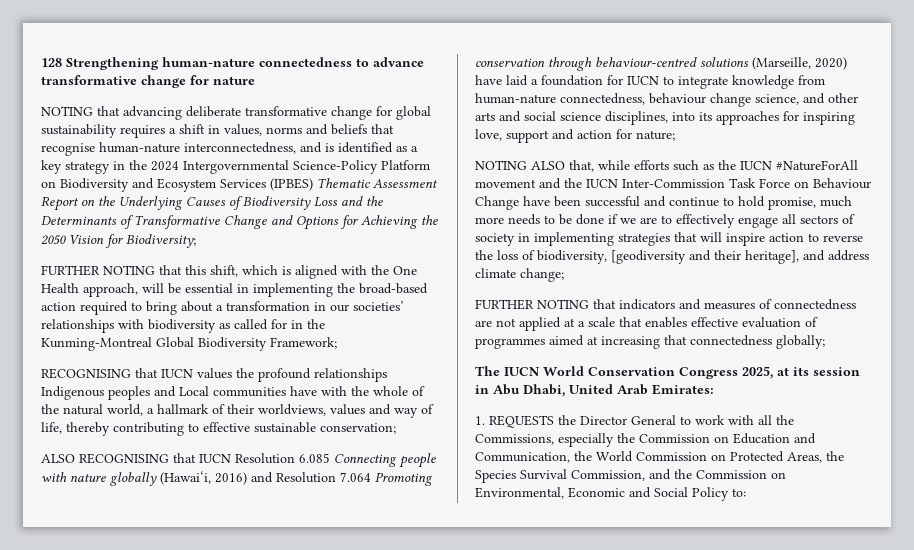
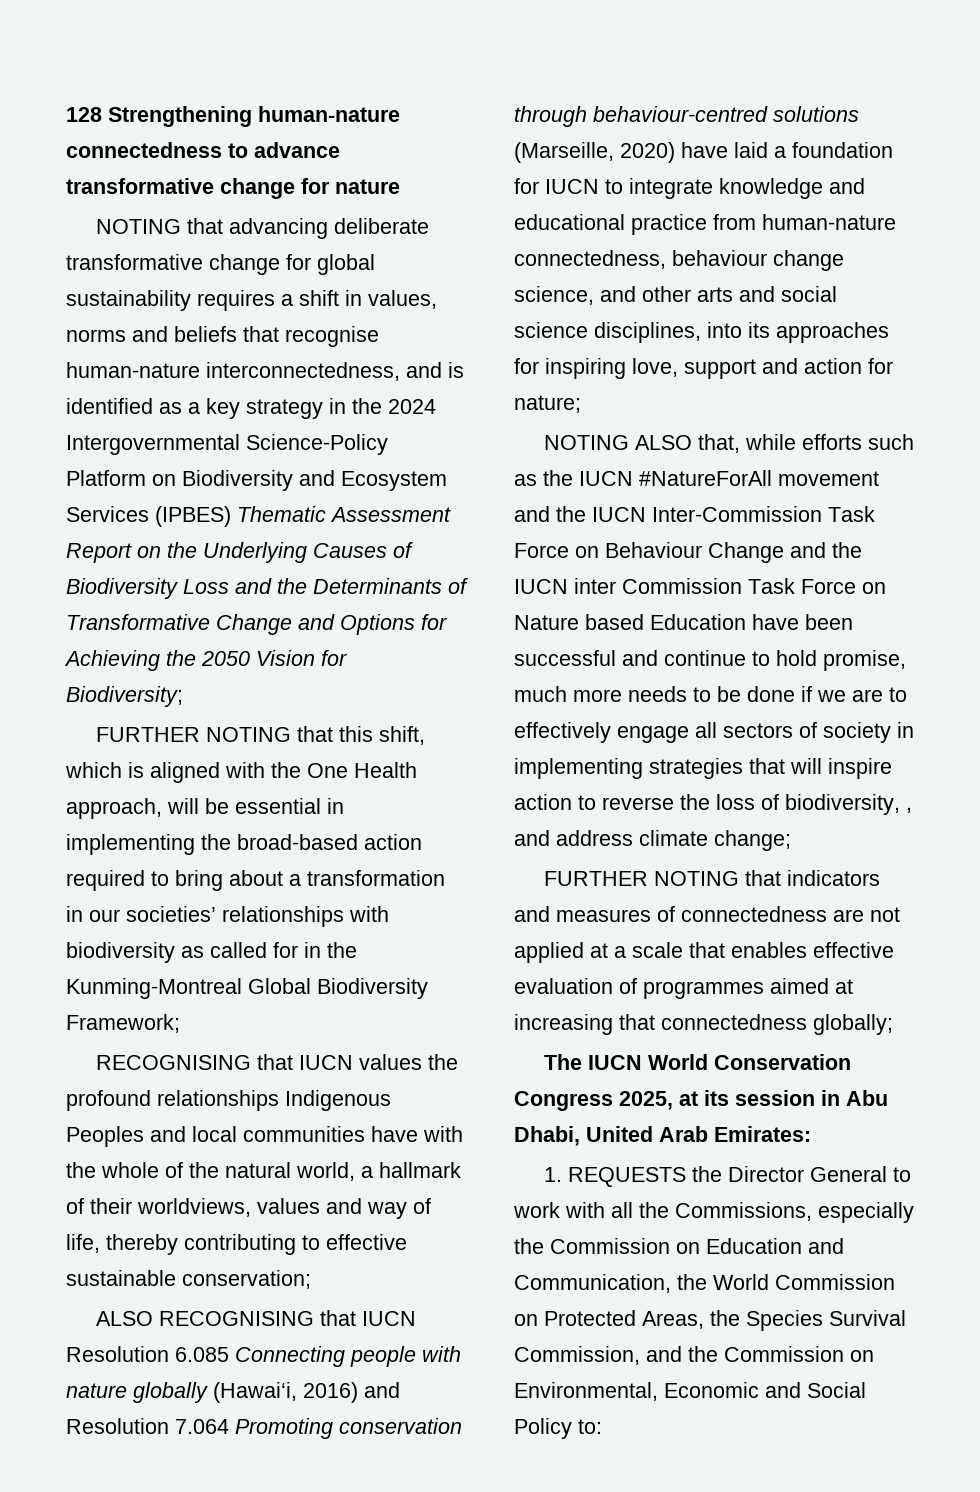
- RECOGNISING that IUCN values the profound relationships Indigenous peoples and Local communities have with the whole of the natural world, a hallmark of their worldviews, values and way of life, thereby contributing to effective sustainable conservation;
+ RECOGNISING that IUCN values the profound relationships Indigenous Peoples and local communities have with the whole of the natural world, a hallmark of their worldviews, values and way of life, thereby contributing to effective sustainable conservation;
- ALSO RECOGNISING that IUCN Resolution 6.085 Connecting people with nature globally (Hawai‘i, 2016) and Resolution 7.064 Promoting conservation through behaviour-centred solutions (Marseille, 2020) have laid a foundation for IUCN to integrate knowledge from human-nature connectedness, behaviour change science, and other arts and social science disciplines, into its approaches for inspiring love, support and action for nature;
+ ALSO RECOGNISING that IUCN Resolution 6.085 Connecting people with nature globally (Hawai‘i, 2016) and Resolution 7.064 Promoting conservation through behaviour-centred solutions (Marseille, 2020) have laid a foundation for IUCN to integrate knowledge and educational practice from human-nature connectedness, behaviour change science, and other arts and social science disciplines, into its approaches for inspiring love, support and action for nature;
- NOTING ALSO that, while efforts such as the IUCN #NatureForAll movement and the IUCN Inter-Commission Task Force on Behaviour Change have been successful and continue to hold promise, much more needs to be done if we are to effectively engage all sectors of society in implementing strategies that will inspire action to reverse the loss of biodiversity, [geodiversity and their heritage], and address climate change;
+ NOTING ALSO that, while efforts such as the IUCN #NatureForAll movement and the IUCN Inter-Commission Task Force on Behaviour Change and the IUCN inter Commission Task Force on Nature based Education have been successful and continue to hold promise, much more needs to be done if we are to effectively engage all sectors of society in implementing strategies that will inspire action to reverse the loss of biodiversity, , and address climate change;

